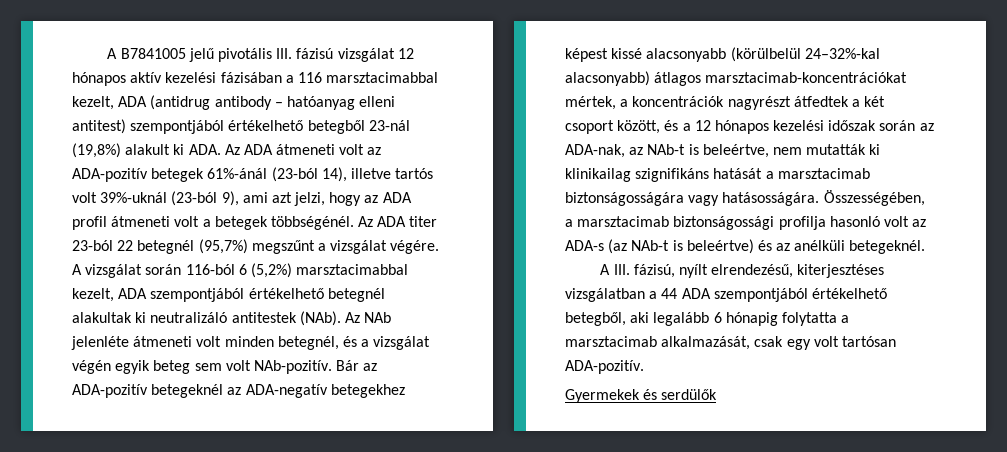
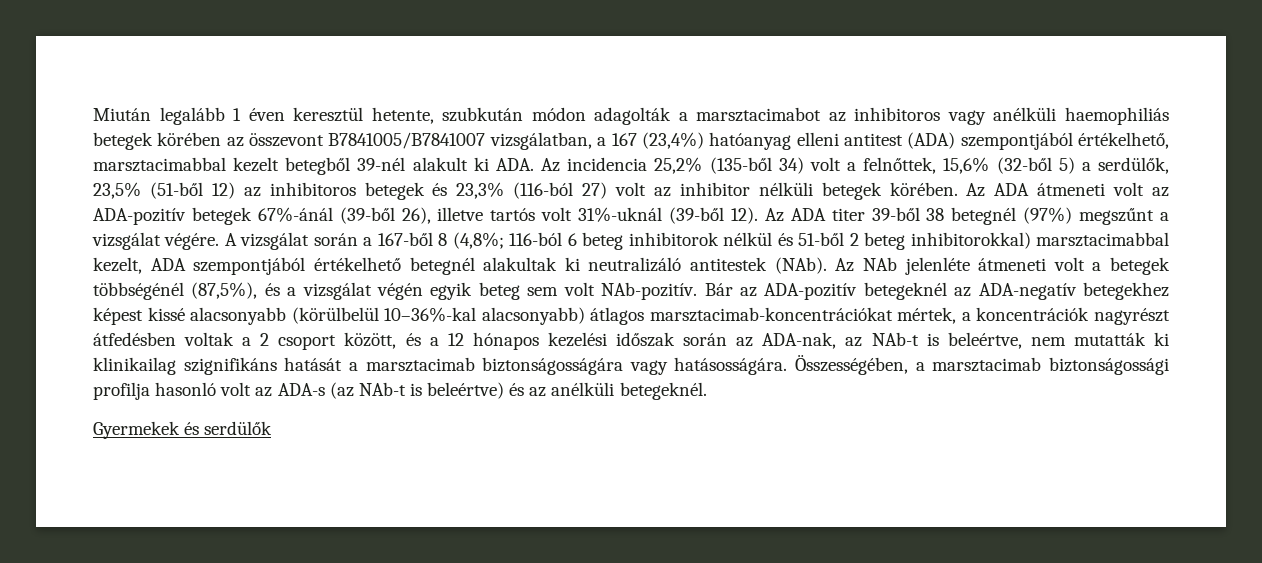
- A B7841005 jelű pivotális III. fázisú vizsgálat 12 hónapos aktív kezelési fázisában a 116 marsztacimabbal kezelt, ADA (antidrug antibody – hatóanyag elleni antitest) szempontjából értékelhető betegből 23-nál (19,8%) alakult ki ADA. Az ADA átmeneti volt az ADA-pozitív betegek 61%-ánál (23-ból 14), illetve tartós volt 39%-uknál (23-ból 9), ami azt jelzi, hogy az ADA profil átmeneti volt a betegek többségénél. Az ADA titer 23-ból 22 betegnél (95,7%) megszűnt a vizsgálat végére.
+ Miután legalább 1 éven keresztül hetente, szubkután módon adagolták a marsztacimabot az inhibitoros vagy anélküli haemophiliás betegek körében az összevont B7841005/B7841007 vizsgálatban, a 167 (23,4%) hatóanyag elleni antitest (ADA) szempontjából értékelhető, marsztacimabbal kezelt betegből 39-nél alakult ki ADA. Az incidencia 25,2% (135-ből 34) volt a felnőttek, 15,6% (32-ből 5) a serdülők, 23,5% (51-ből 12) az inhibitoros betegek és 23,3% (116-ból 27) volt az inhibitor nélküli betegek körében. Az ADA átmeneti volt az ADA-pozitív betegek 67%-ánál (39-ből 26), illetve tartós volt 31%-uknál (39-ből 12). Az ADA titer 39-ből 38 betegnél (97%) megszűnt a vizsgálat végére.
- A vizsgálat során 116-ból 6 (5,2%) marsztacimabbal kezelt, ADA szempontjából értékelhető betegnél alakultak ki neutralizáló antitestek (NAb).
+ A vizsgálat során a 167-ből 8 (4,8%; 116-ból 6 beteg inhibitorok nélkül és 51-ből 2 beteg inhibitorokkal) marsztacimabbal kezelt, ADA szempontjából értékelhető betegnél alakultak ki neutralizáló antitestek (NAb).
- Az NAb jelenléte átmeneti volt minden betegnél, és a vizsgálat végén egyik beteg sem volt NAb-pozitív.
+ Az NAb jelenléte átmeneti volt a betegek többségénél (87,5%), és a vizsgálat végén egyik beteg sem volt NAb-pozitív.
- Bár az ADA-pozitív betegeknél az ADA-negatív betegekhez képest kissé alacsonyabb (körülbelül 24–32%-kal alacsonyabb) átlagos marsztacimab-koncentrációkat mértek, a koncentrációk nagyrészt átfedtek a két csoport között, és a 12 hónapos kezelési időszak során az ADA-nak, az NAb-t is beleértve, nem mutatták ki klinikailag szignifikáns hatását a marsztacimab biztonságosságára vagy hatásosságára.
+ Bár az ADA-pozitív betegeknél az ADA-negatív betegekhez képest kissé alacsonyabb (körülbelül 10–36%-kal alacsonyabb) átlagos marsztacimab-koncentrációkat mértek, a koncentrációk nagyrészt átfedésben voltak a 2 csoport között, és a 12 hónapos kezelési időszak során az ADA-nak, az NAb-t is beleértve, nem mutatták ki klinikailag szignifikáns hatását a marsztacimab biztonságosságára vagy hatásosságára.
- A III. fázisú, nyílt elrendezésű, kiterjesztéses vizsgálatban a 44 ADA szempontjából értékelhető betegből, aki legalább 6 hónapig folytatta a marsztacimab alkalmazását, csak egy volt tartósan ADA-pozitív.

